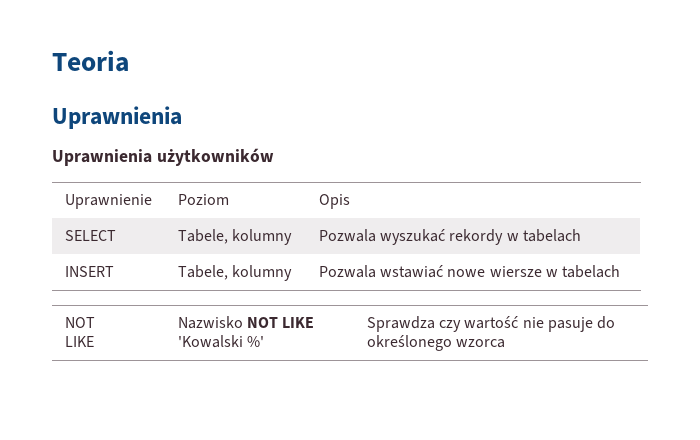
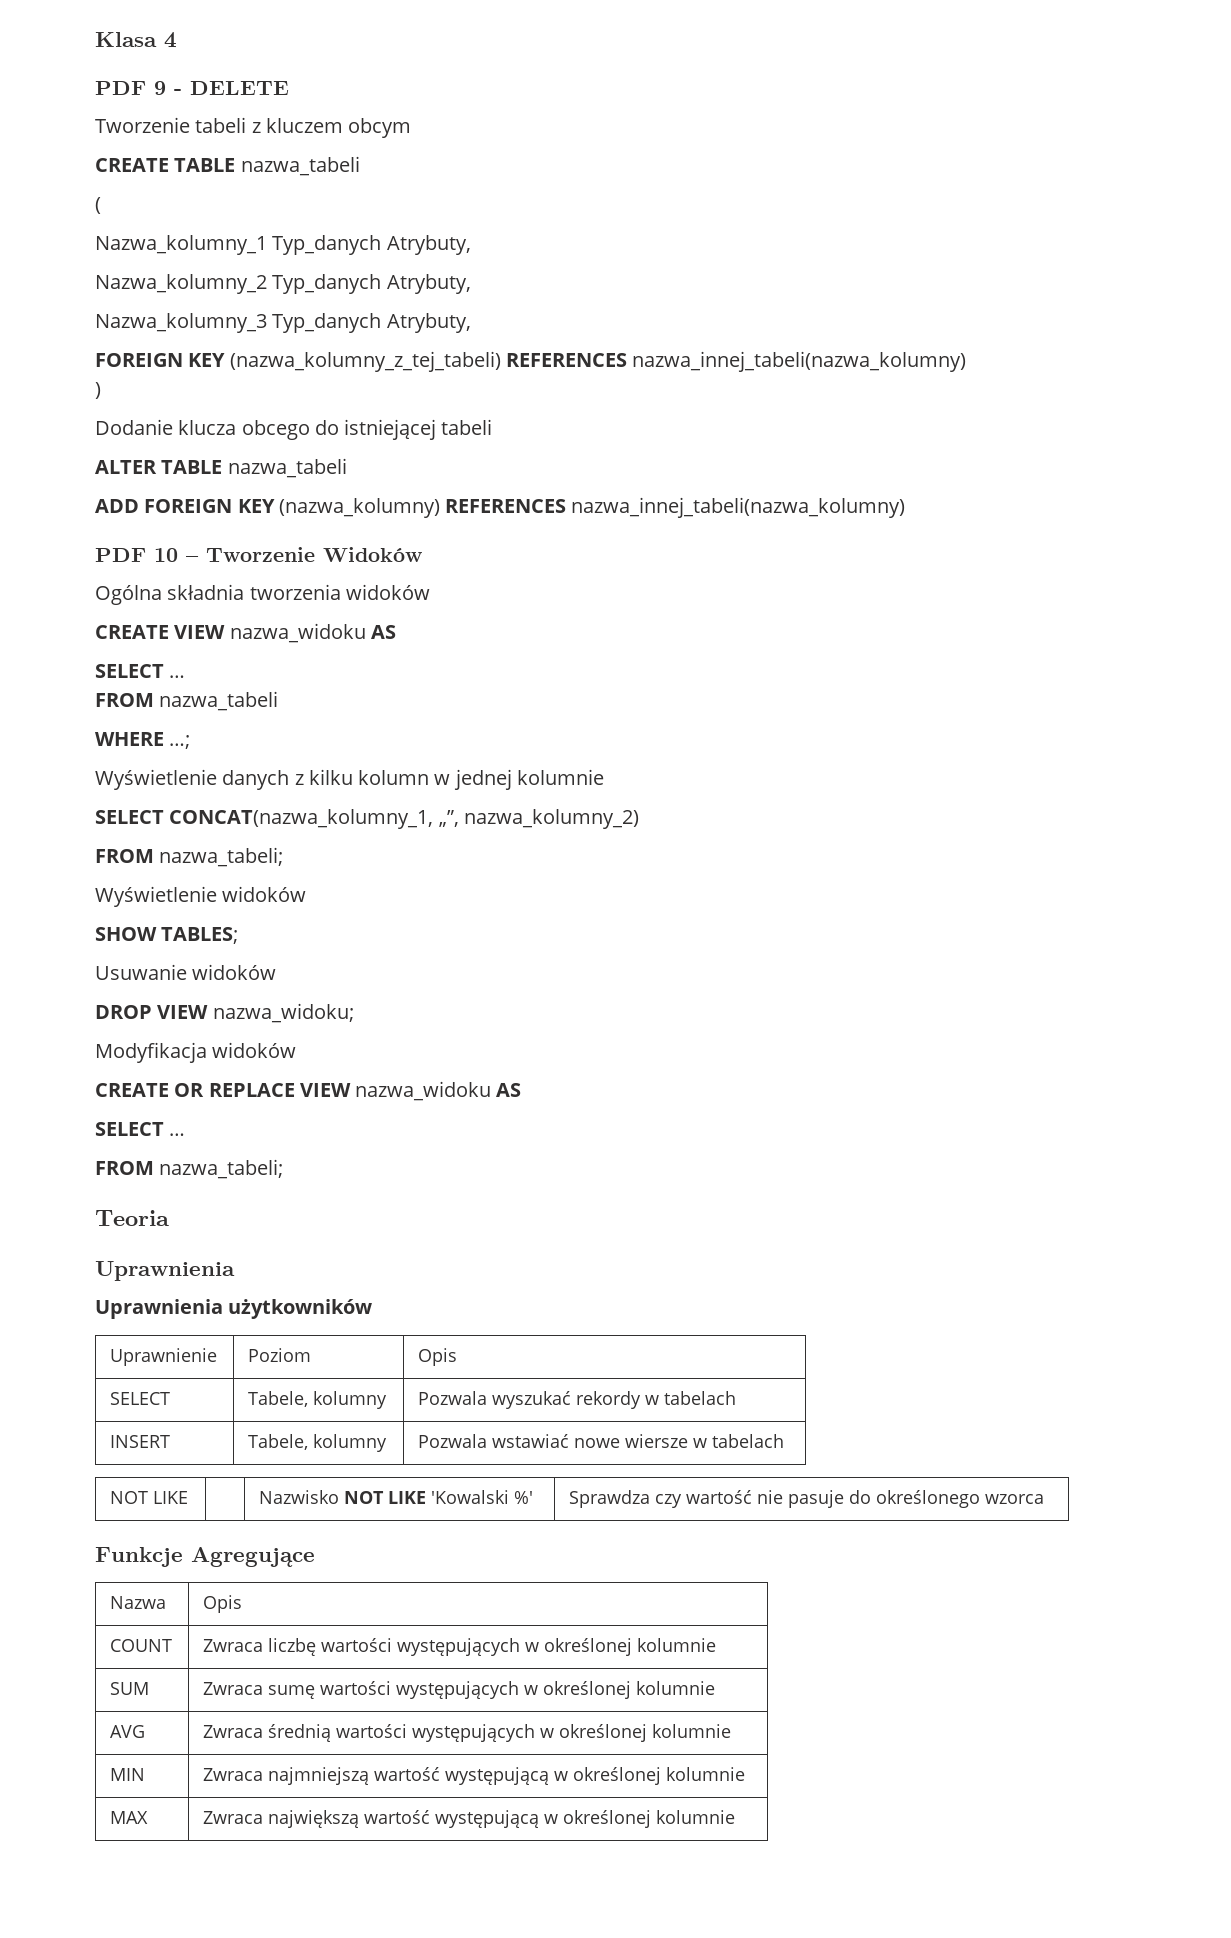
+ Klasa 4
+ PDF 9 - DELETE
+ Tworzenie tabeli z kluczem obcym
+ CREATE TABLE nazwa_tabeli
+ (
+ Nazwa_kolumny_1 Typ_danych Atrybuty,
+ Nazwa_kolumny_2 Typ_danych Atrybuty,
+ Nazwa_kolumny_3 Typ_danych Atrybuty,
+ FOREIGN KEY (nazwa_kolumny_z_tej_tabeli) REFERENCES nazwa_innej_tabeli(nazwa_kolumny)
+ )
+ Dodanie klucza obcego do istniejącej tabeli
+ ALTER TABLE nazwa_tabeli
+ ADD FOREIGN KEY (nazwa_kolumny) REFERENCES nazwa_innej_tabeli(nazwa_kolumny)
+ PDF 10 – Tworzenie Widoków
+ Ogólna składnia tworzenia widoków
+ CREATE VIEW nazwa_widoku AS
+ SELECT …
+ FROM nazwa_tabeli
+ WHERE …;
+ Wyświetlenie danych z kilku kolumn w jednej kolumnie
+ SELECT CONCAT(nazwa_kolumny_1, „”, nazwa_kolumny_2)
+ FROM nazwa_tabeli;
+ Wyświetlenie widoków
+ SHOW TABLES;
+ Usuwanie widoków
+ DROP VIEW nazwa_widoku;
+ Modyfikacja widoków
+ CREATE OR REPLACE VIEW nazwa_widoku AS
+ SELECT …
+ FROM nazwa_tabeli;
+ Funkcje Agregujące
+ Nazwa | Opis
+ COUNT | Zwraca liczbę wartości występujących w określonej kolumnie
+ SUM | Zwraca sumę wartości występujących w określonej kolumnie
+ AVG | Zwraca średnią wartości występujących w określonej kolumnie
+ MIN | Zwraca najmniejszą wartość występującą w określonej kolumnie
+ MAX | Zwraca największą wartość występującą w określonej kolumnie

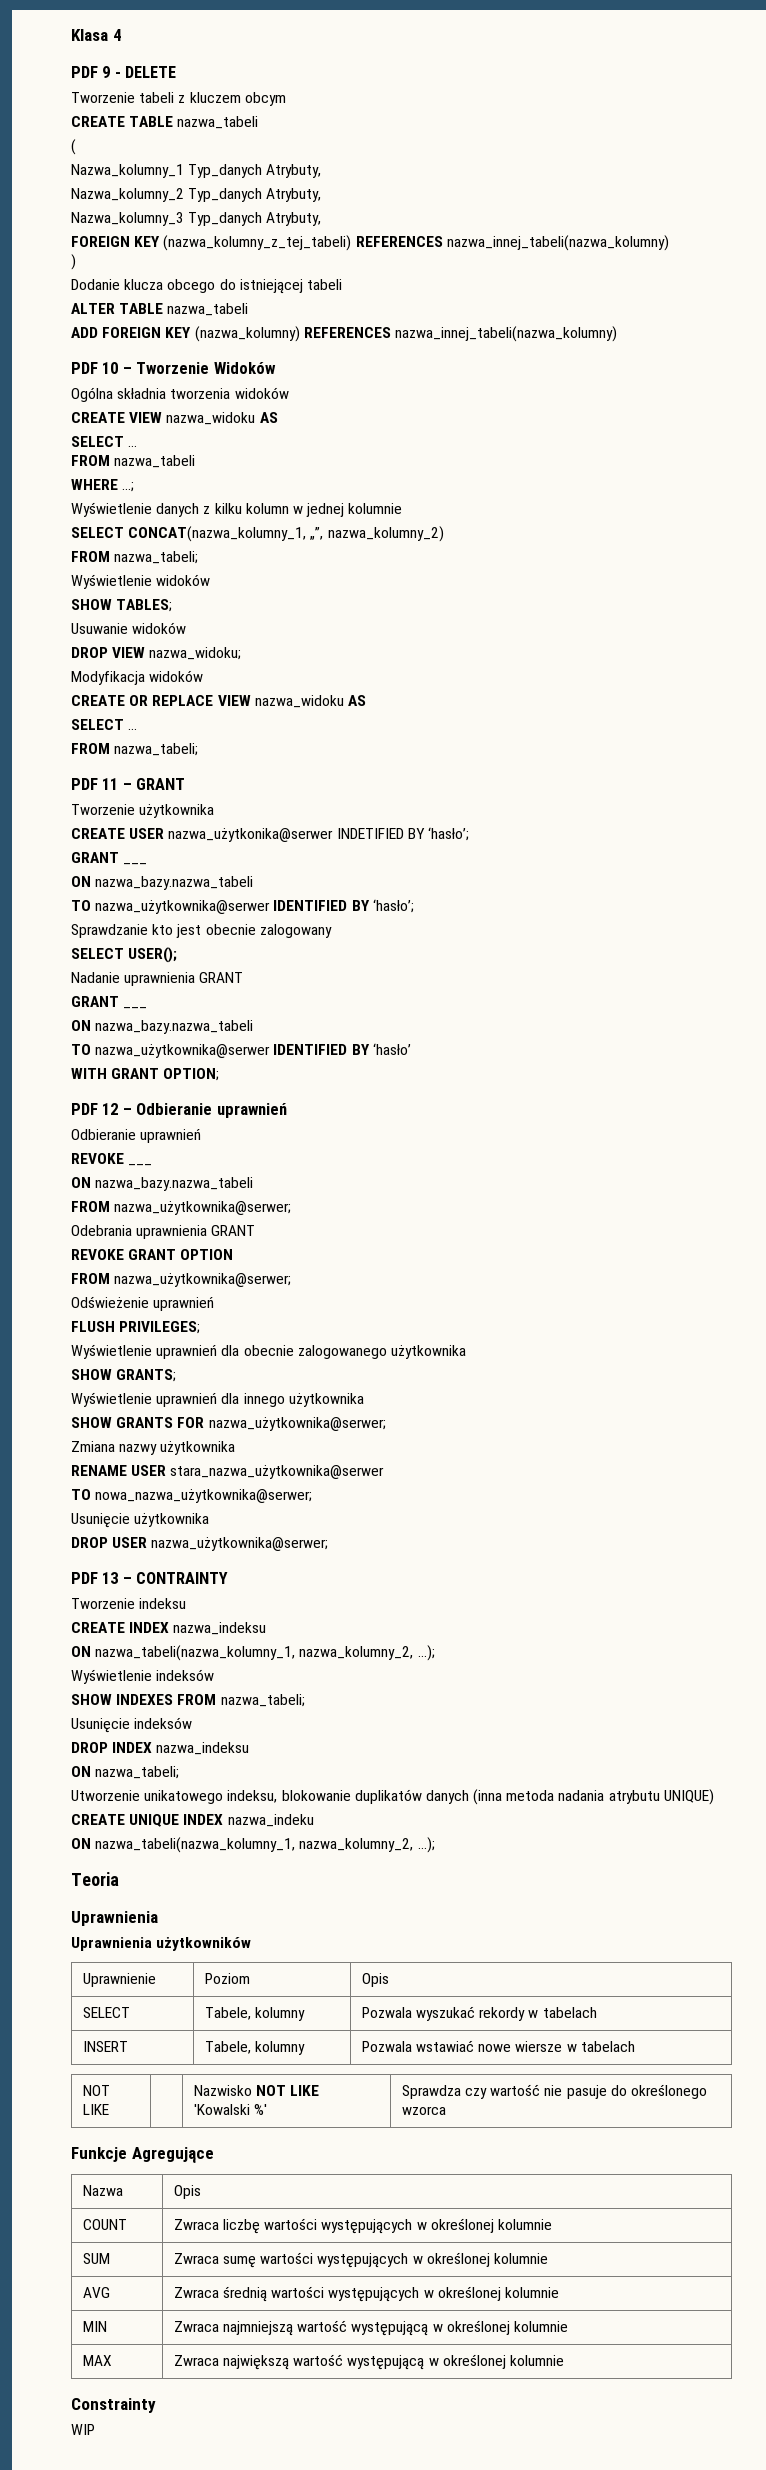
+ PDF 11 – GRANT
+ Tworzenie użytkownika
+ CREATE USER nazwa_użytkonika@serwer INDETIFIED BY ‘hasło’;
+ GRANT ___
+ ON nazwa_bazy.nazwa_tabeli
+ TO nazwa_użytkownika@serwer IDENTIFIED BY ‘hasło’;
+ Sprawdzanie kto jest obecnie zalogowany
+ SELECT USER();
+ Nadanie uprawnienia GRANT
+ GRANT ___
+ ON nazwa_bazy.nazwa_tabeli
+ TO nazwa_użytkownika@serwer IDENTIFIED BY ‘hasło’
+ WITH GRANT OPTION;
+ PDF 12 – Odbieranie uprawnień
+ Odbieranie uprawnień
+ REVOKE ___
+ ON nazwa_bazy.nazwa_tabeli
+ FROM nazwa_użytkownika@serwer;
+ Odebrania uprawnienia GRANT
+ REVOKE GRANT OPTION
+ FROM nazwa_użytkownika@serwer;
+ Odświeżenie uprawnień
+ FLUSH PRIVILEGES;
+ Wyświetlenie uprawnień dla obecnie zalogowanego użytkownika
+ SHOW GRANTS;
+ Wyświetlenie uprawnień dla innego użytkownika
+ SHOW GRANTS FOR nazwa_użytkownika@serwer;
+ Zmiana nazwy użytkownika
+ RENAME USER stara_nazwa_użytkownika@serwer
+ TO nowa_nazwa_użytkownika@serwer;
+ Usunięcie użytkownika
+ DROP USER nazwa_użytkownika@serwer;
+ PDF 13 – CONTRAINTY
+ Tworzenie indeksu
+ CREATE INDEX nazwa_indeksu
+ ON nazwa_tabeli(nazwa_kolumny_1, nazwa_kolumny_2, …);
+ Wyświetlenie indeksów
+ SHOW INDEXES FROM nazwa_tabeli;
+ Usunięcie indeksów
+ DROP INDEX nazwa_indeksu
+ ON nazwa_tabeli;
+ Utworzenie unikatowego indeksu, blokowanie duplikatów danych (inna metoda nadania atrybutu UNIQUE)
+ CREATE UNIQUE INDEX nazwa_indeku
+ ON nazwa_tabeli(nazwa_kolumny_1, nazwa_kolumny_2, …);
+ Constrainty
+ WIP

